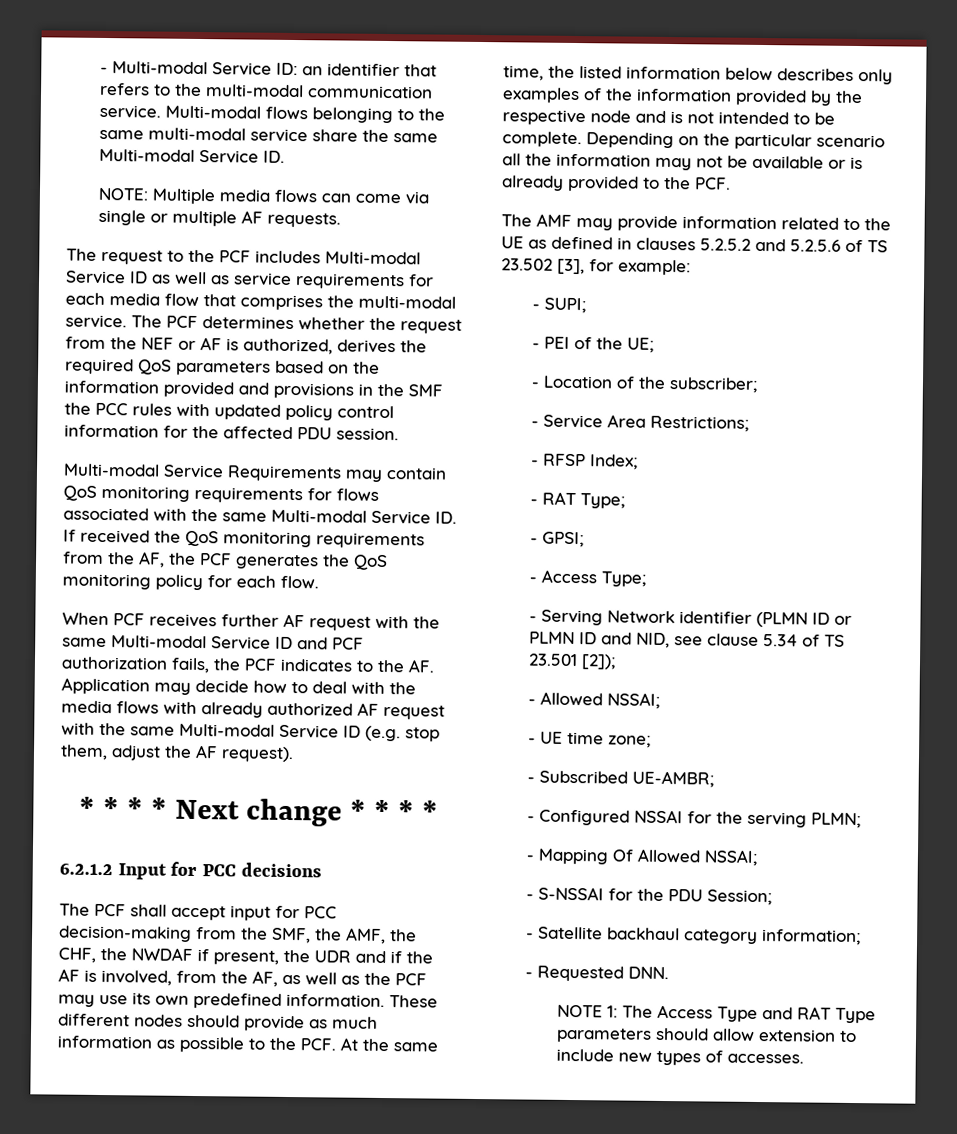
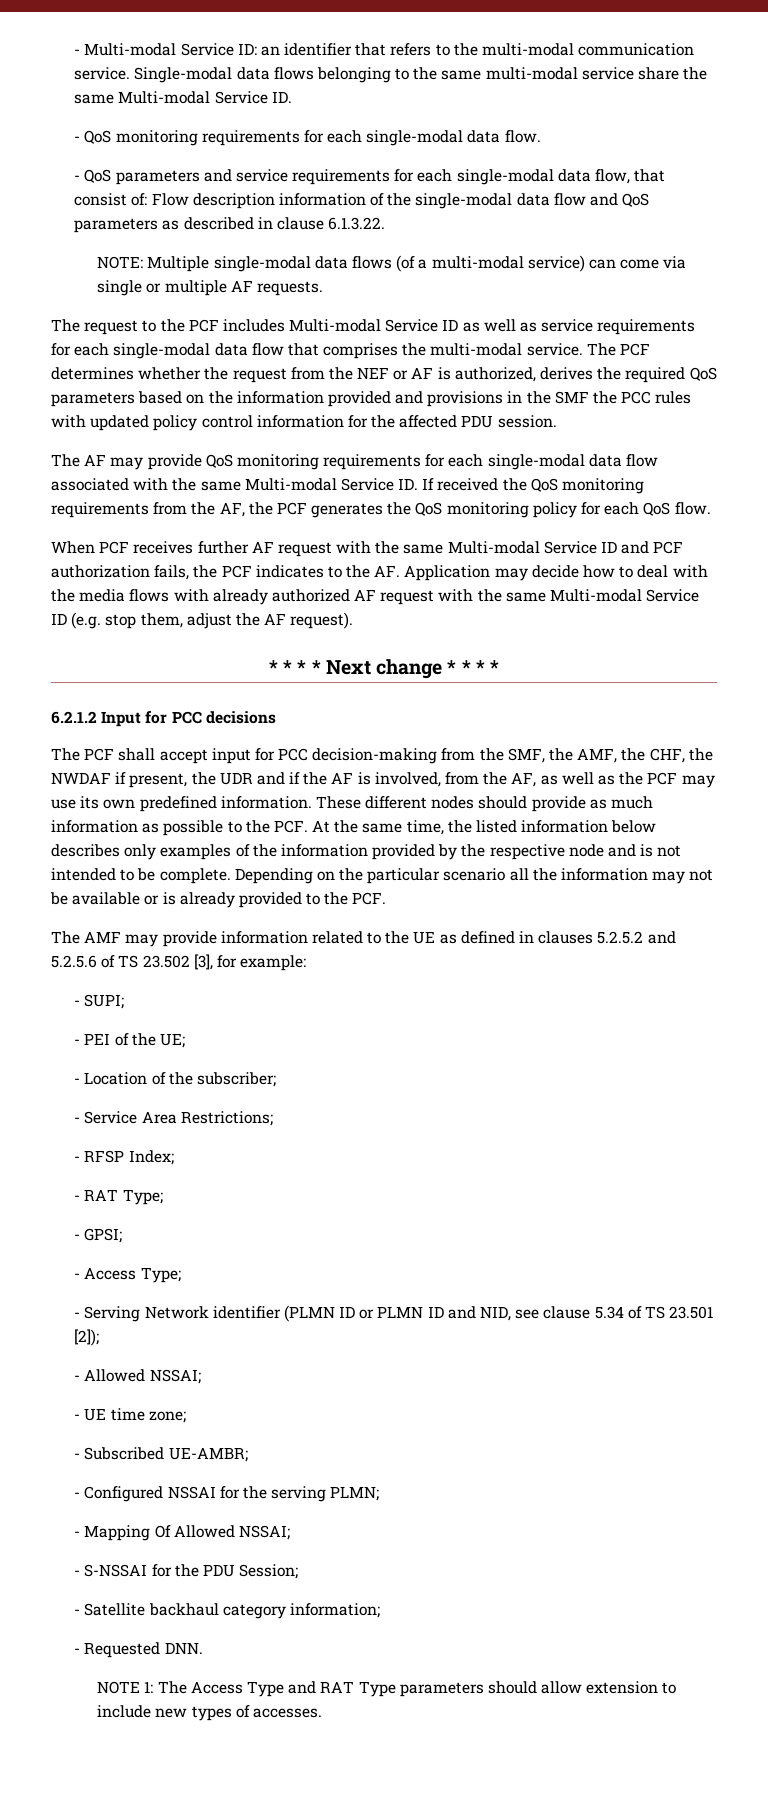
- Multi-modal flows belonging to the same multi-modal service share the same Multi-modal Service ID.
+ Single-modal data flows belonging to the same multi-modal service share the same Multi-modal Service ID.
- NOTE: Multiple media flows can come via single or multiple AF requests.
+ - QoS monitoring requirements for each single-modal data flow.
+ - QoS parameters and service requirements for each single-modal data flow, that consist of: Flow description information of the single-modal data flow and QoS parameters as described in clause 6.1.3.22.
+ NOTE: Multiple single-modal data flows (of a multi-modal service) can come via single or multiple AF requests.
- The request to the PCF includes Multi-modal Service ID as well as service requirements for each media flow that comprises the multi-modal service.
+ The request to the PCF includes Multi-modal Service ID as well as service requirements for each single-modal data flow that comprises the multi-modal service.
- Multi-modal Service Requirements may contain QoS monitoring requirements for flows associated with the same Multi-modal Service ID. If received the QoS monitoring requirements from the AF, the PCF generates the QoS monitoring policy for each flow.
+ The AF may provide QoS monitoring requirements for each single-modal data flow associated with the same Multi-modal Service ID. If received the QoS monitoring requirements from the AF, the PCF generates the QoS monitoring policy for each QoS flow.

